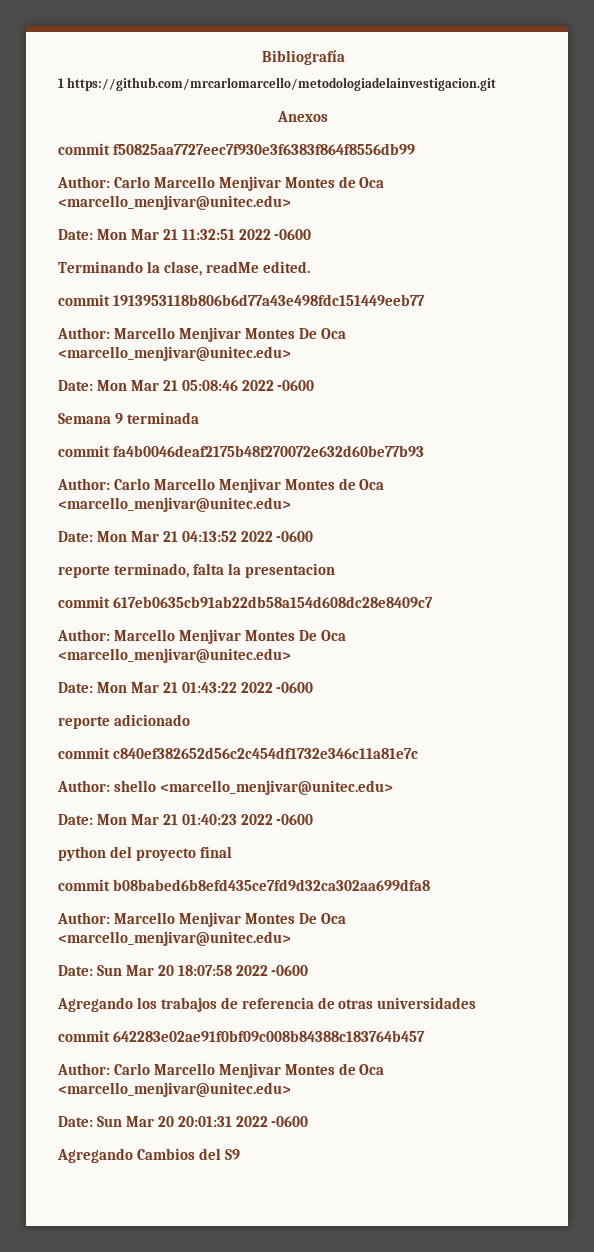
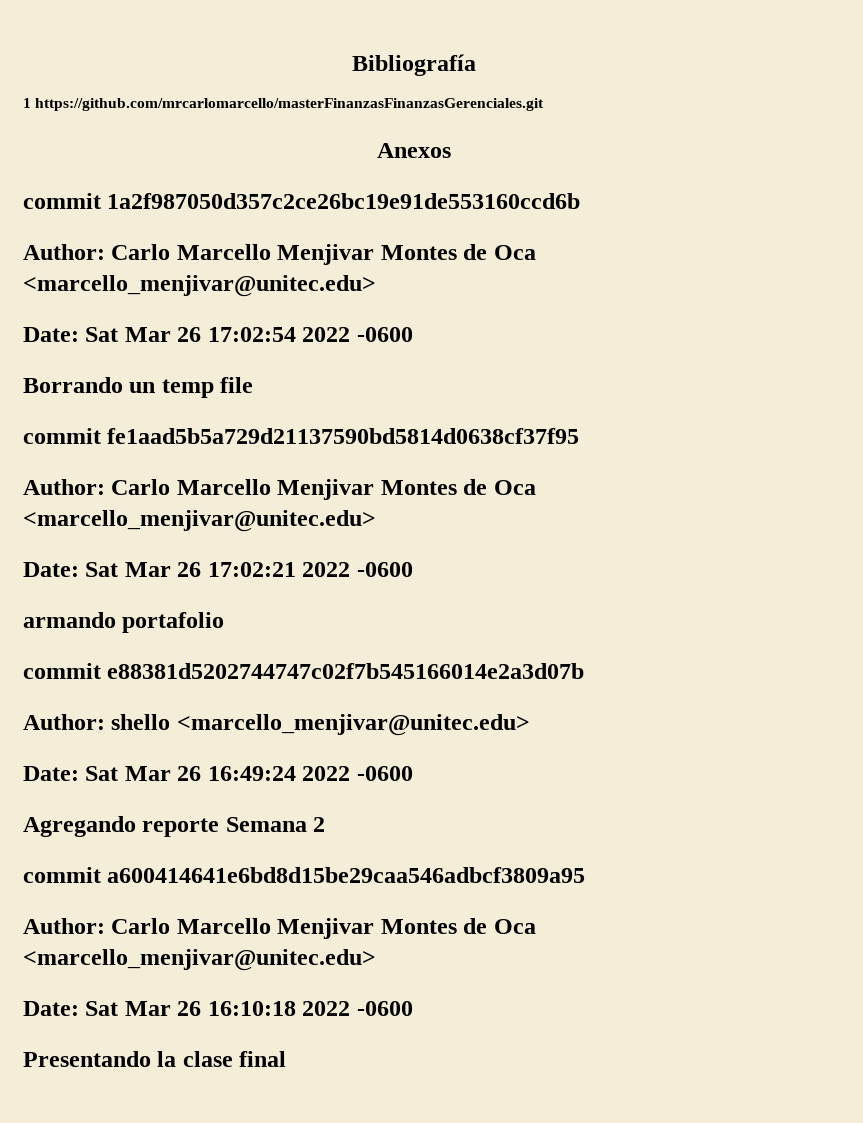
- 1 https://github.com/mrcarlomarcello/metodologiadelainvestigacion.git
+ 1 https://github.com/mrcarlomarcello/masterFinanzasFinanzasGerenciales.git
- commit f50825aa7727eec7f930e3f6383f864f8556db99
+ commit 1a2f987050d357c2ce26bc19e91de553160ccd6b
  Author: Carlo Marcello Menjivar Montes de Oca <marcello_menjivar@unitec.edu>
- Date: Mon Mar 21 11:32:51 2022 -0600
- Terminando la clase, readMe edited.
- commit 1913953118b806b6d77a43e498fdc151449eeb77
- Author: Marcello Menjivar Montes De Oca <marcello_menjivar@unitec.edu>
- Date: Mon Mar 21 05:08:46 2022 -0600
- Semana 9 terminada
- commit fa4b0046deaf2175b48f270072e632d60be77b93
+ Date: Sat Mar 26 17:02:54 2022 -0600
+ Borrando un temp file
+ commit fe1aad5b5a729d21137590bd5814d0638cf37f95
  Author: Carlo Marcello Menjivar Montes de Oca <marcello_menjivar@unitec.edu>
- Date: Mon Mar 21 04:13:52 2022 -0600
- reporte terminado, falta la presentacion
- commit 617eb0635cb91ab22db58a154d608dc28e8409c7
- Author: Marcello Menjivar Montes De Oca <marcello_menjivar@unitec.edu>
- Date: Mon Mar 21 01:43:22 2022 -0600
- reporte adicionado
- commit c840ef382652d56c2c454df1732e346c11a81e7c
+ Date: Sat Mar 26 17:02:21 2022 -0600
+ armando portafolio
+ commit e88381d5202744747c02f7b545166014e2a3d07b
  Author: shello <marcello_menjivar@unitec.edu>
- Date: Mon Mar 21 01:40:23 2022 -0600
- python del proyecto final
- commit b08babed6b8efd435ce7fd9d32ca302aa699dfa8
- Author: Marcello Menjivar Montes De Oca <marcello_menjivar@unitec.edu>
- Date: Sun Mar 20 18:07:58 2022 -0600
- Agregando los trabajos de referencia de otras universidades
- commit 642283e02ae91f0bf09c008b84388c183764b457
+ Date: Sat Mar 26 16:49:24 2022 -0600
+ Agregando reporte Semana 2
+ commit a600414641e6bd8d15be29caa546adbcf3809a95
  Author: Carlo Marcello Menjivar Montes de Oca <marcello_menjivar@unitec.edu>
- Date: Sun Mar 20 20:01:31 2022 -0600
- Agregando Cambios del S9
+ Date: Sat Mar 26 16:10:18 2022 -0600
+ Presentando la clase final

